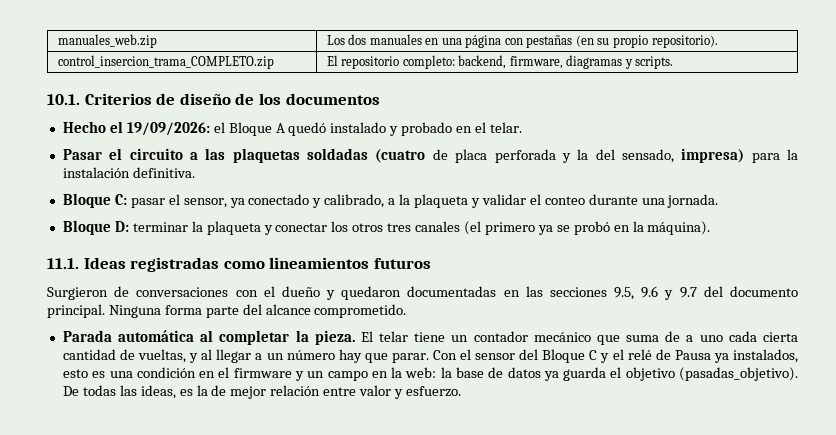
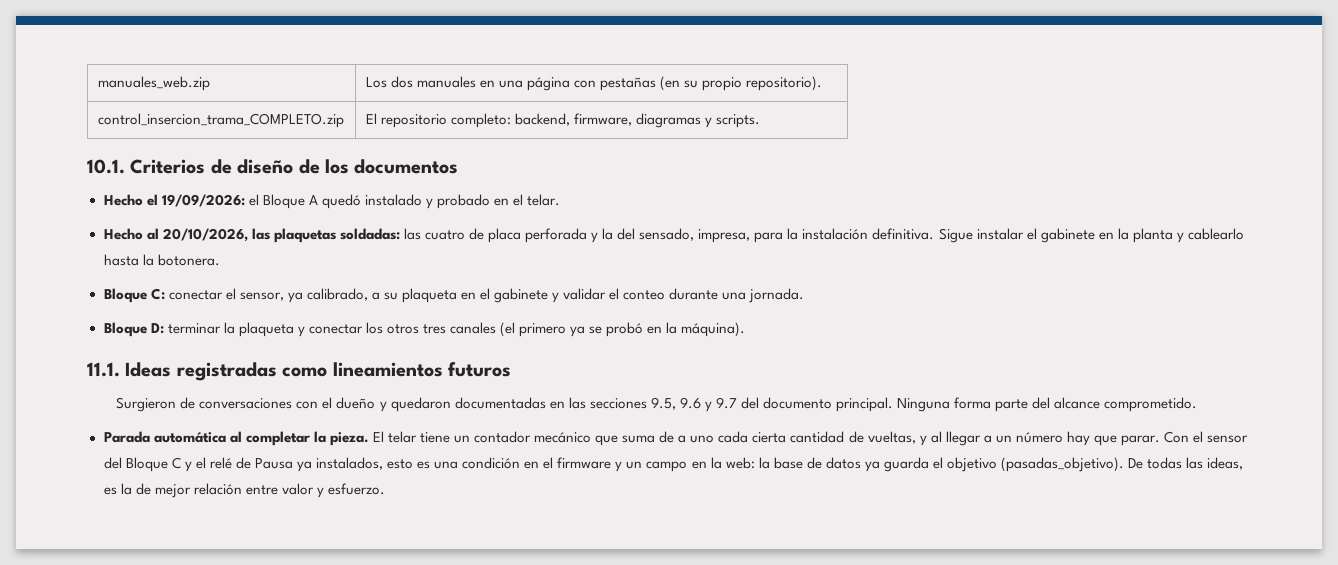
- Pasar el circuito a las plaquetas soldadas (cuatro de placa perforada y la del sensado, impresa) para la instalación definitiva.
+ Hecho al 20/10/2026, las plaquetas soldadas: las cuatro de placa perforada y la del sensado, impresa, para la instalación definitiva. Sigue instalar el gabinete en la planta y cablearlo hasta la botonera.
- Bloque C: pasar el sensor, ya conectado y calibrado, a la plaqueta y validar el conteo durante una jornada.
+ Bloque C: conectar el sensor, ya calibrado, a su plaqueta en el gabinete y validar el conteo durante una jornada.

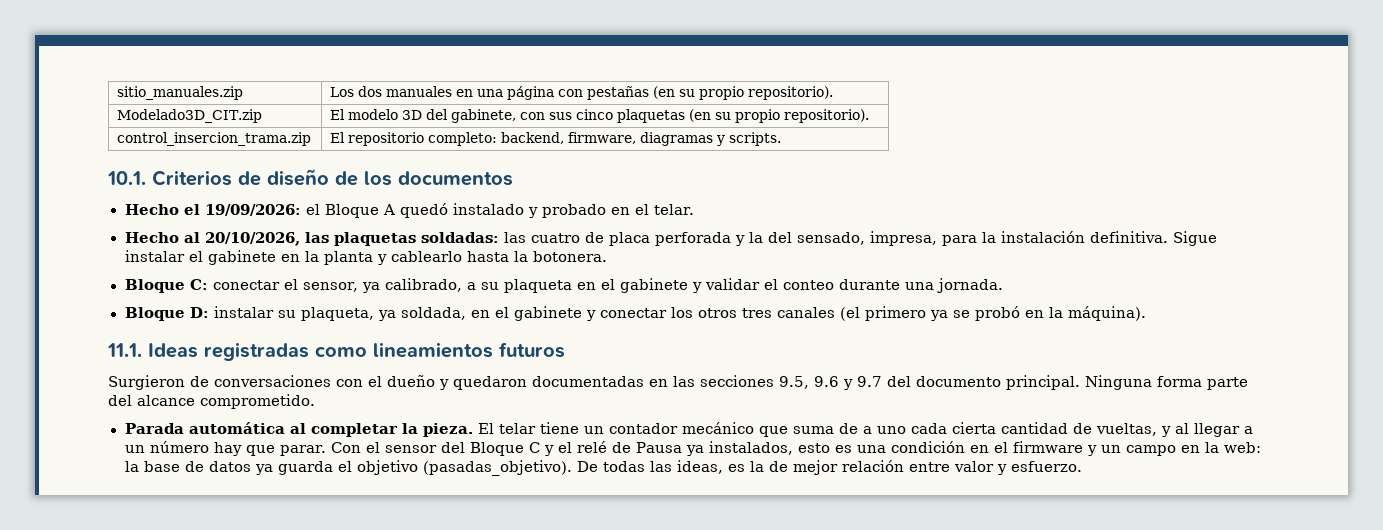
- manuales_web.zip | Los dos manuales en una página con pestañas (en su propio repositorio).
+ sitio_manuales.zip | Los dos manuales en una página con pestañas (en su propio repositorio).
- control_insercion_trama_COMPLETO.zip | El repositorio completo: backend, firmware, diagramas y scripts.
+ Modelado3D_CIT.zip | El modelo 3D del gabinete, con sus cinco plaquetas (en su propio repositorio).
+ control_insercion_trama.zip | El repositorio completo: backend, firmware, diagramas y scripts.
- Bloque D: terminar la plaqueta y conectar los otros tres canales (el primero ya se probó en la máquina).
+ Bloque D: instalar su plaqueta, ya soldada, en el gabinete y conectar los otros tres canales (el primero ya se probó en la máquina).

